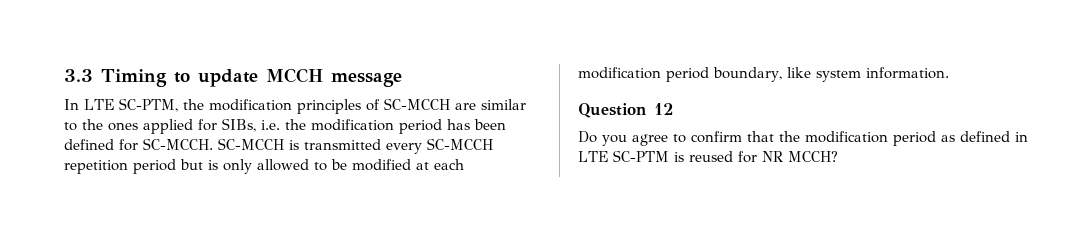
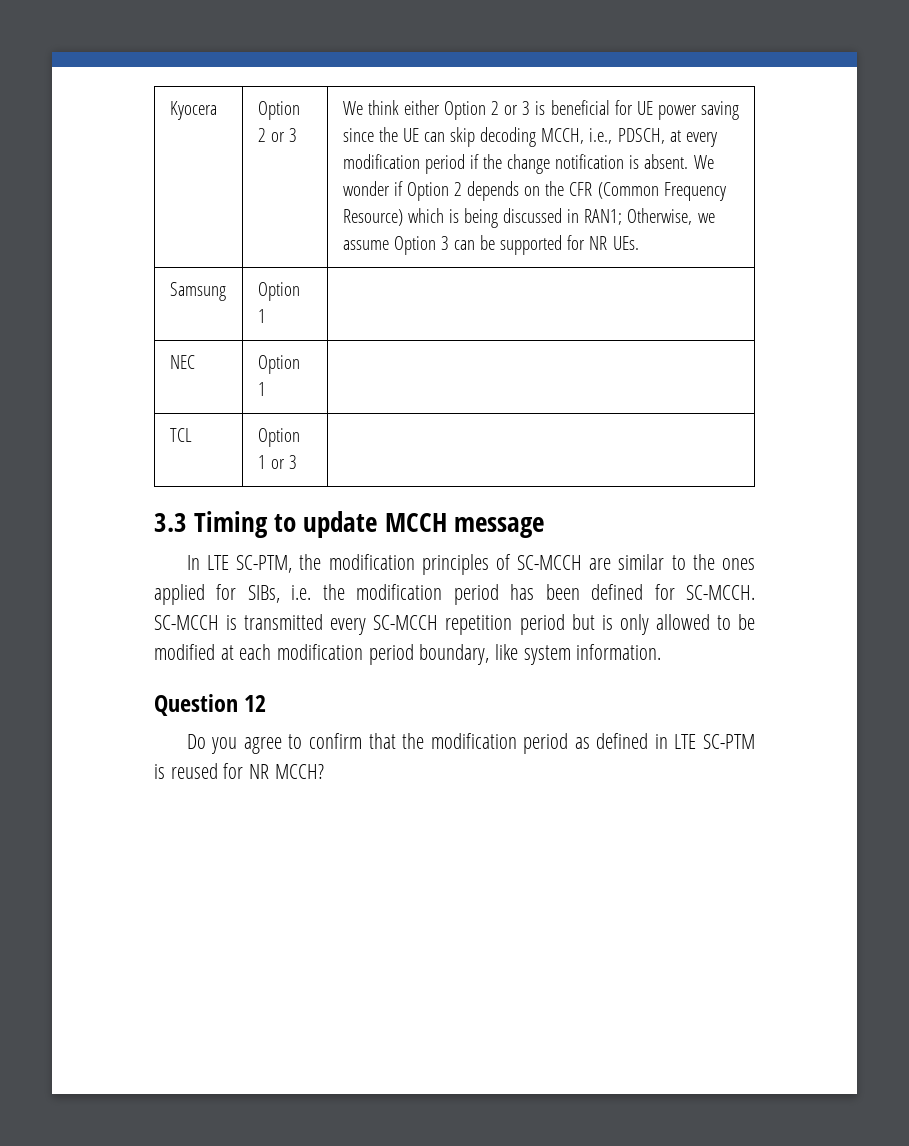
+ Kyocera | Option 2 or 3 | We think either Option 2 or 3 is beneficial for UE power saving since the UE can skip decoding MCCH, i.e., PDSCH, at every modification period if the change notification is absent. We wonder if Option 2 depends on the CFR (Common Frequency Resource) which is being discussed in RAN1; Otherwise, we assume Option 3 can be supported for NR UEs.
+ Samsung | Option 1 |
+ NEC | Option 1 |
+ TCL | Option 1 or 3 |

